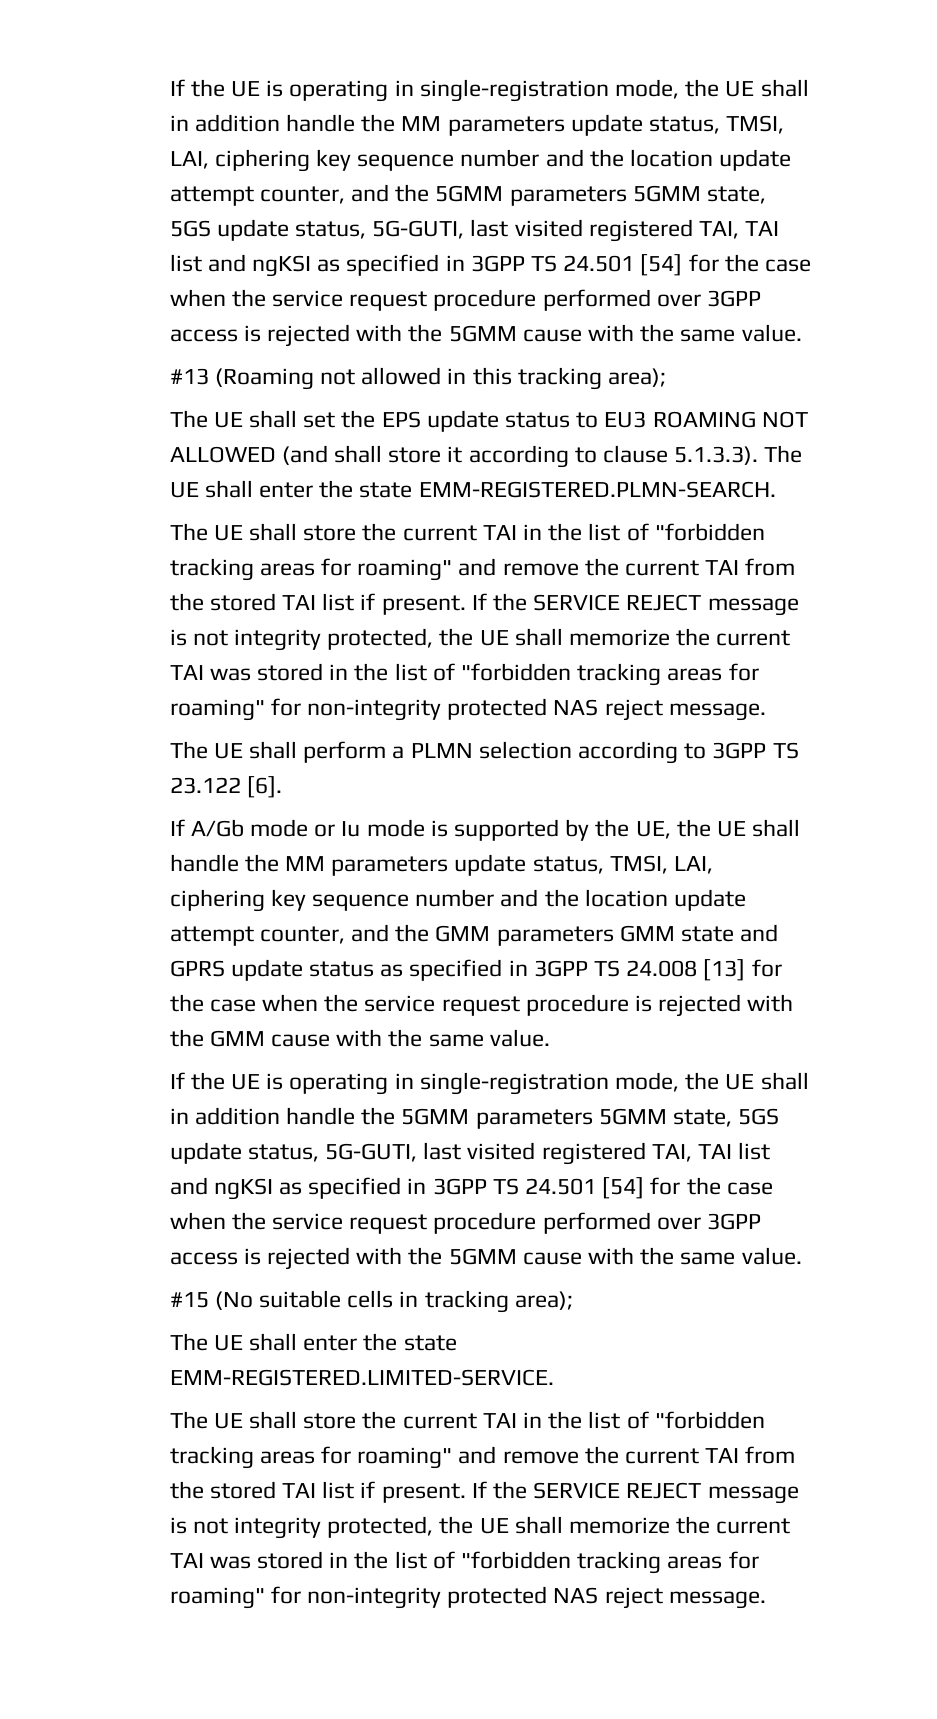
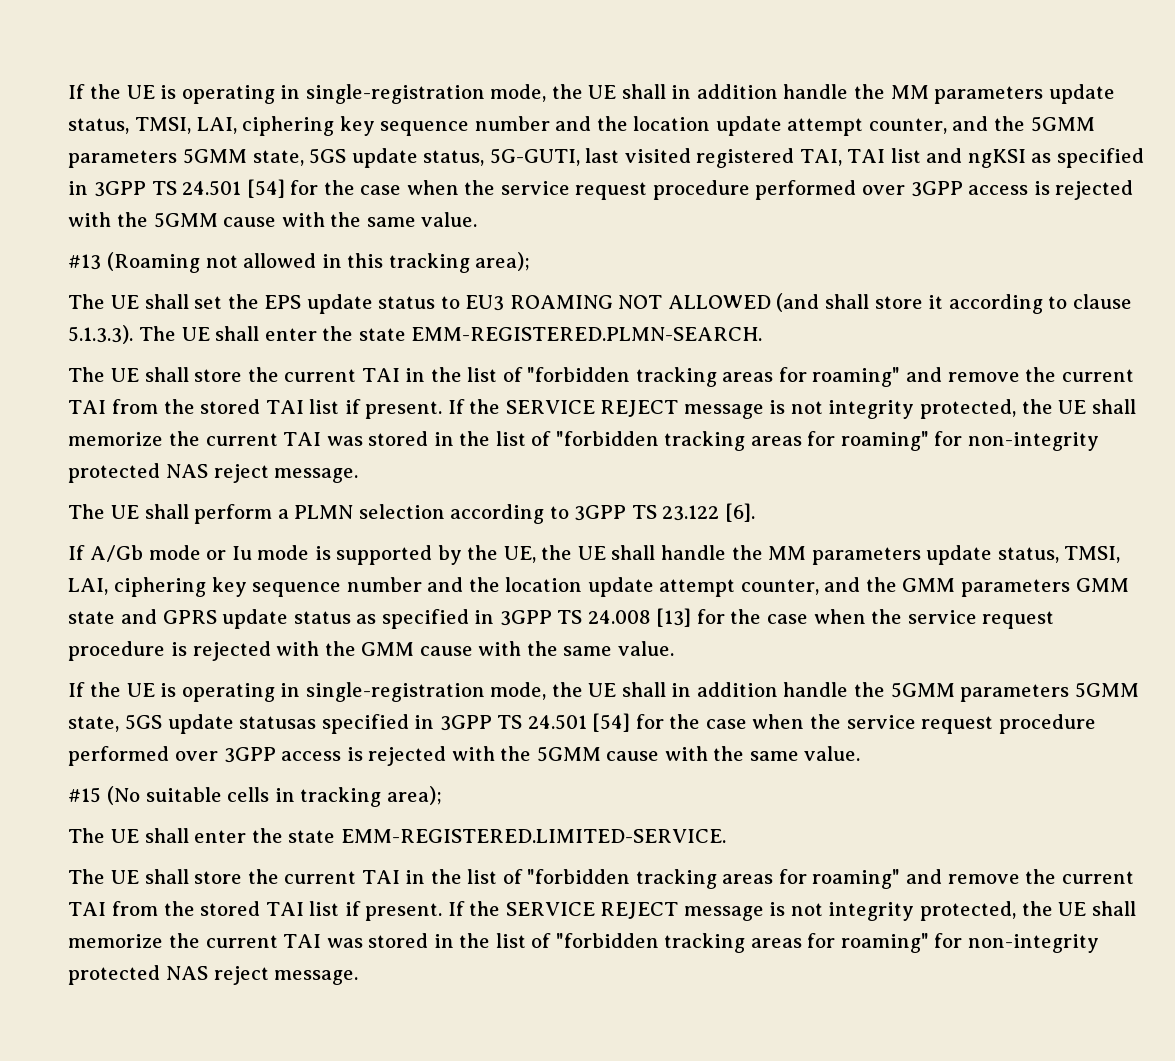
- If the UE is operating in single-registration mode, the UE shall in addition handle the 5GMM parameters 5GMM state, 5GS update status, 5G-GUTI, last visited registered TAI, TAI list and ngKSI as specified in 3GPP TS 24.501 [54] for the case when the service request procedure performed over 3GPP access is rejected with the 5GMM cause with the same value.
+ If the UE is operating in single-registration mode, the UE shall in addition handle the 5GMM parameters 5GMM state, 5GS update statusas specified in 3GPP TS 24.501 [54] for the case when the service request procedure performed over 3GPP access is rejected with the 5GMM cause with the same value.

